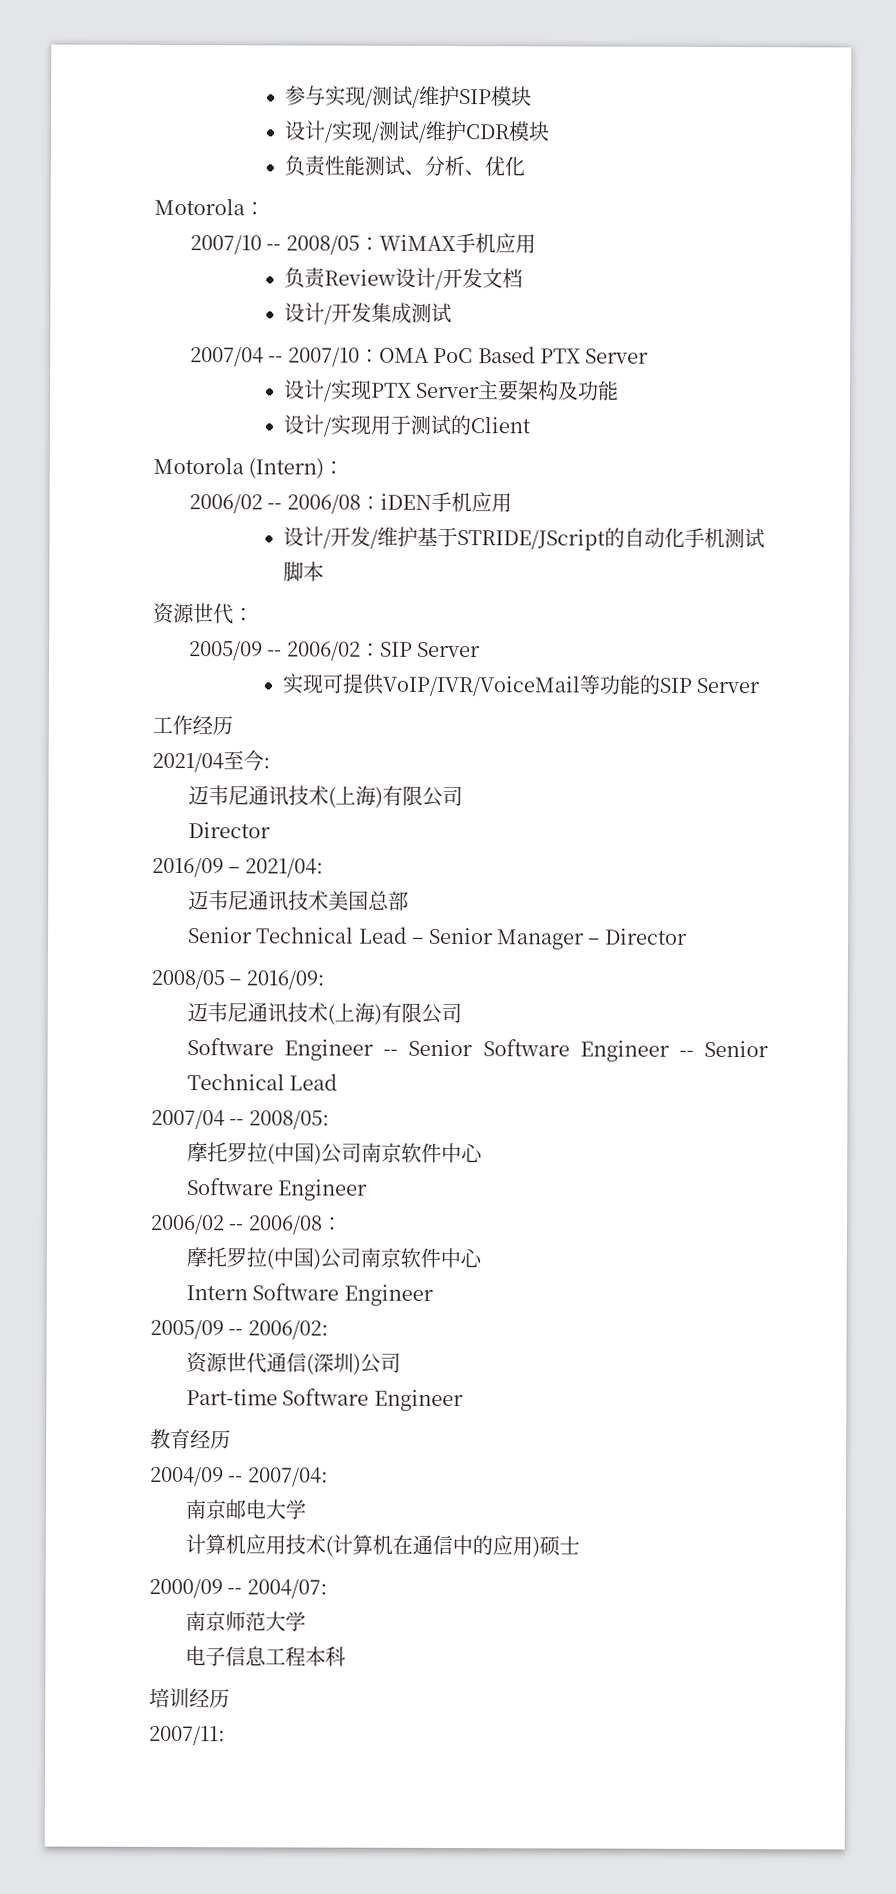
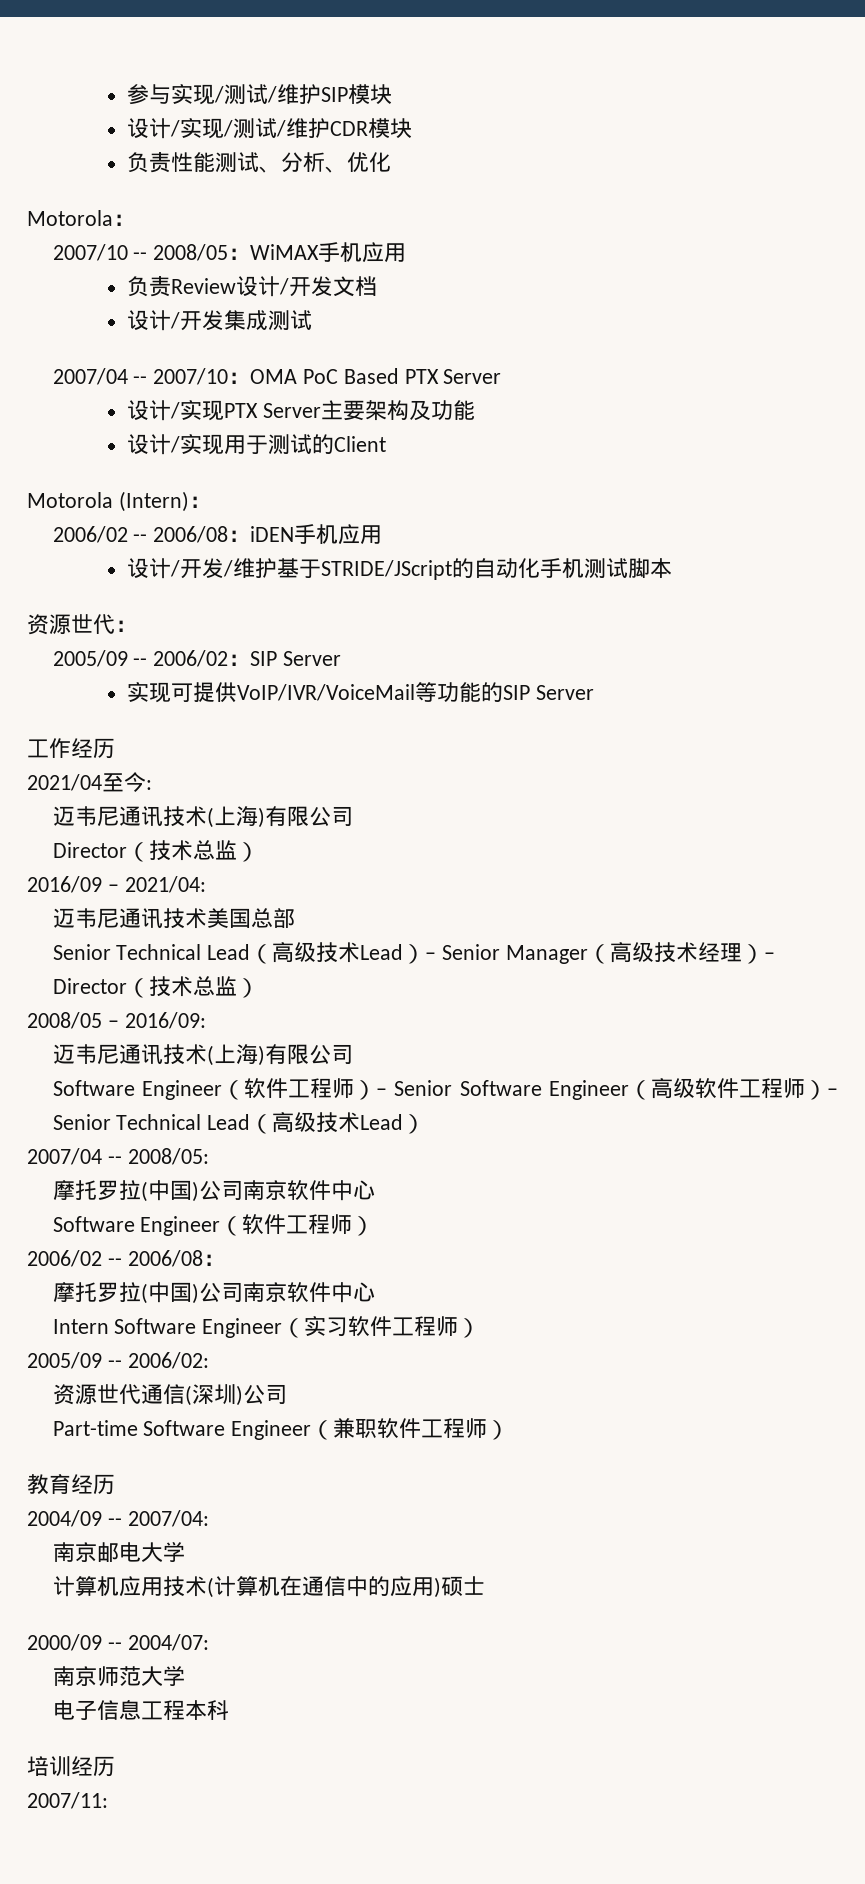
  2021/04至今:
  迈韦尼通讯技术(上海)有限公司
- Director
+ Director（技术总监）
- Senior Technical Lead – Senior Manager – Director
+ Senior Technical Lead（高级技术Lead）– Senior Manager（高级技术经理）– Director（技术总监）
- Software Engineer -- Senior Software Engineer -- Senior Technical Lead
+ Software Engineer（软件工程师）– Senior Software Engineer（高级软件工程师）– Senior Technical Lead（高级技术Lead）
  2007/04 -- 2008/05:
  摩托罗拉(中国)公司南京软件中心
- Software Engineer
+ Software Engineer（软件工程师）
- Intern Software Engineer
+ Intern Software Engineer（实习软件工程师）
- Part-time Software Engineer
+ Part-time Software Engineer（兼职软件工程师）

